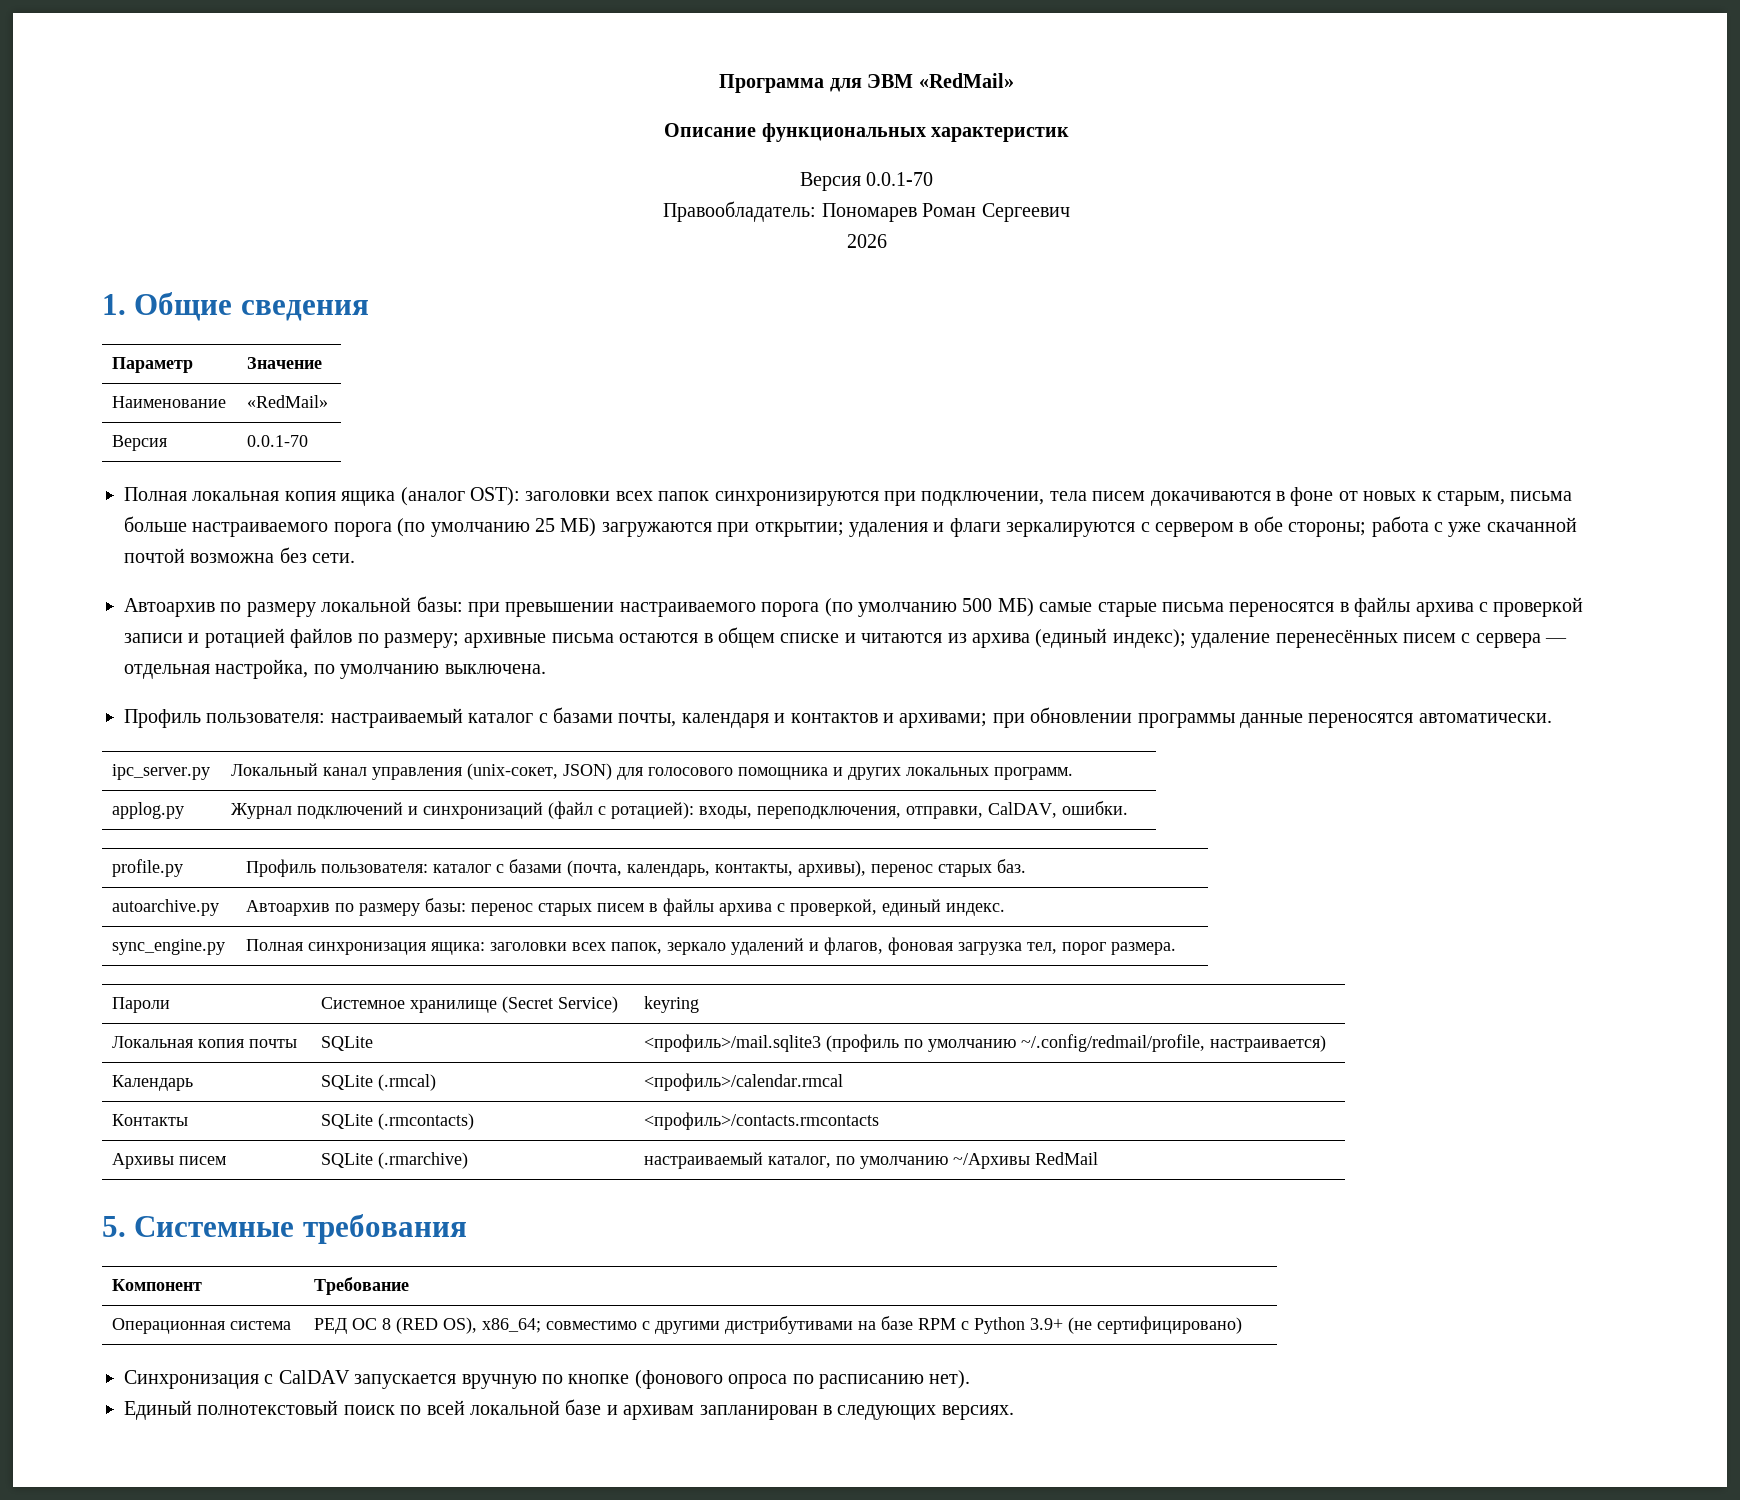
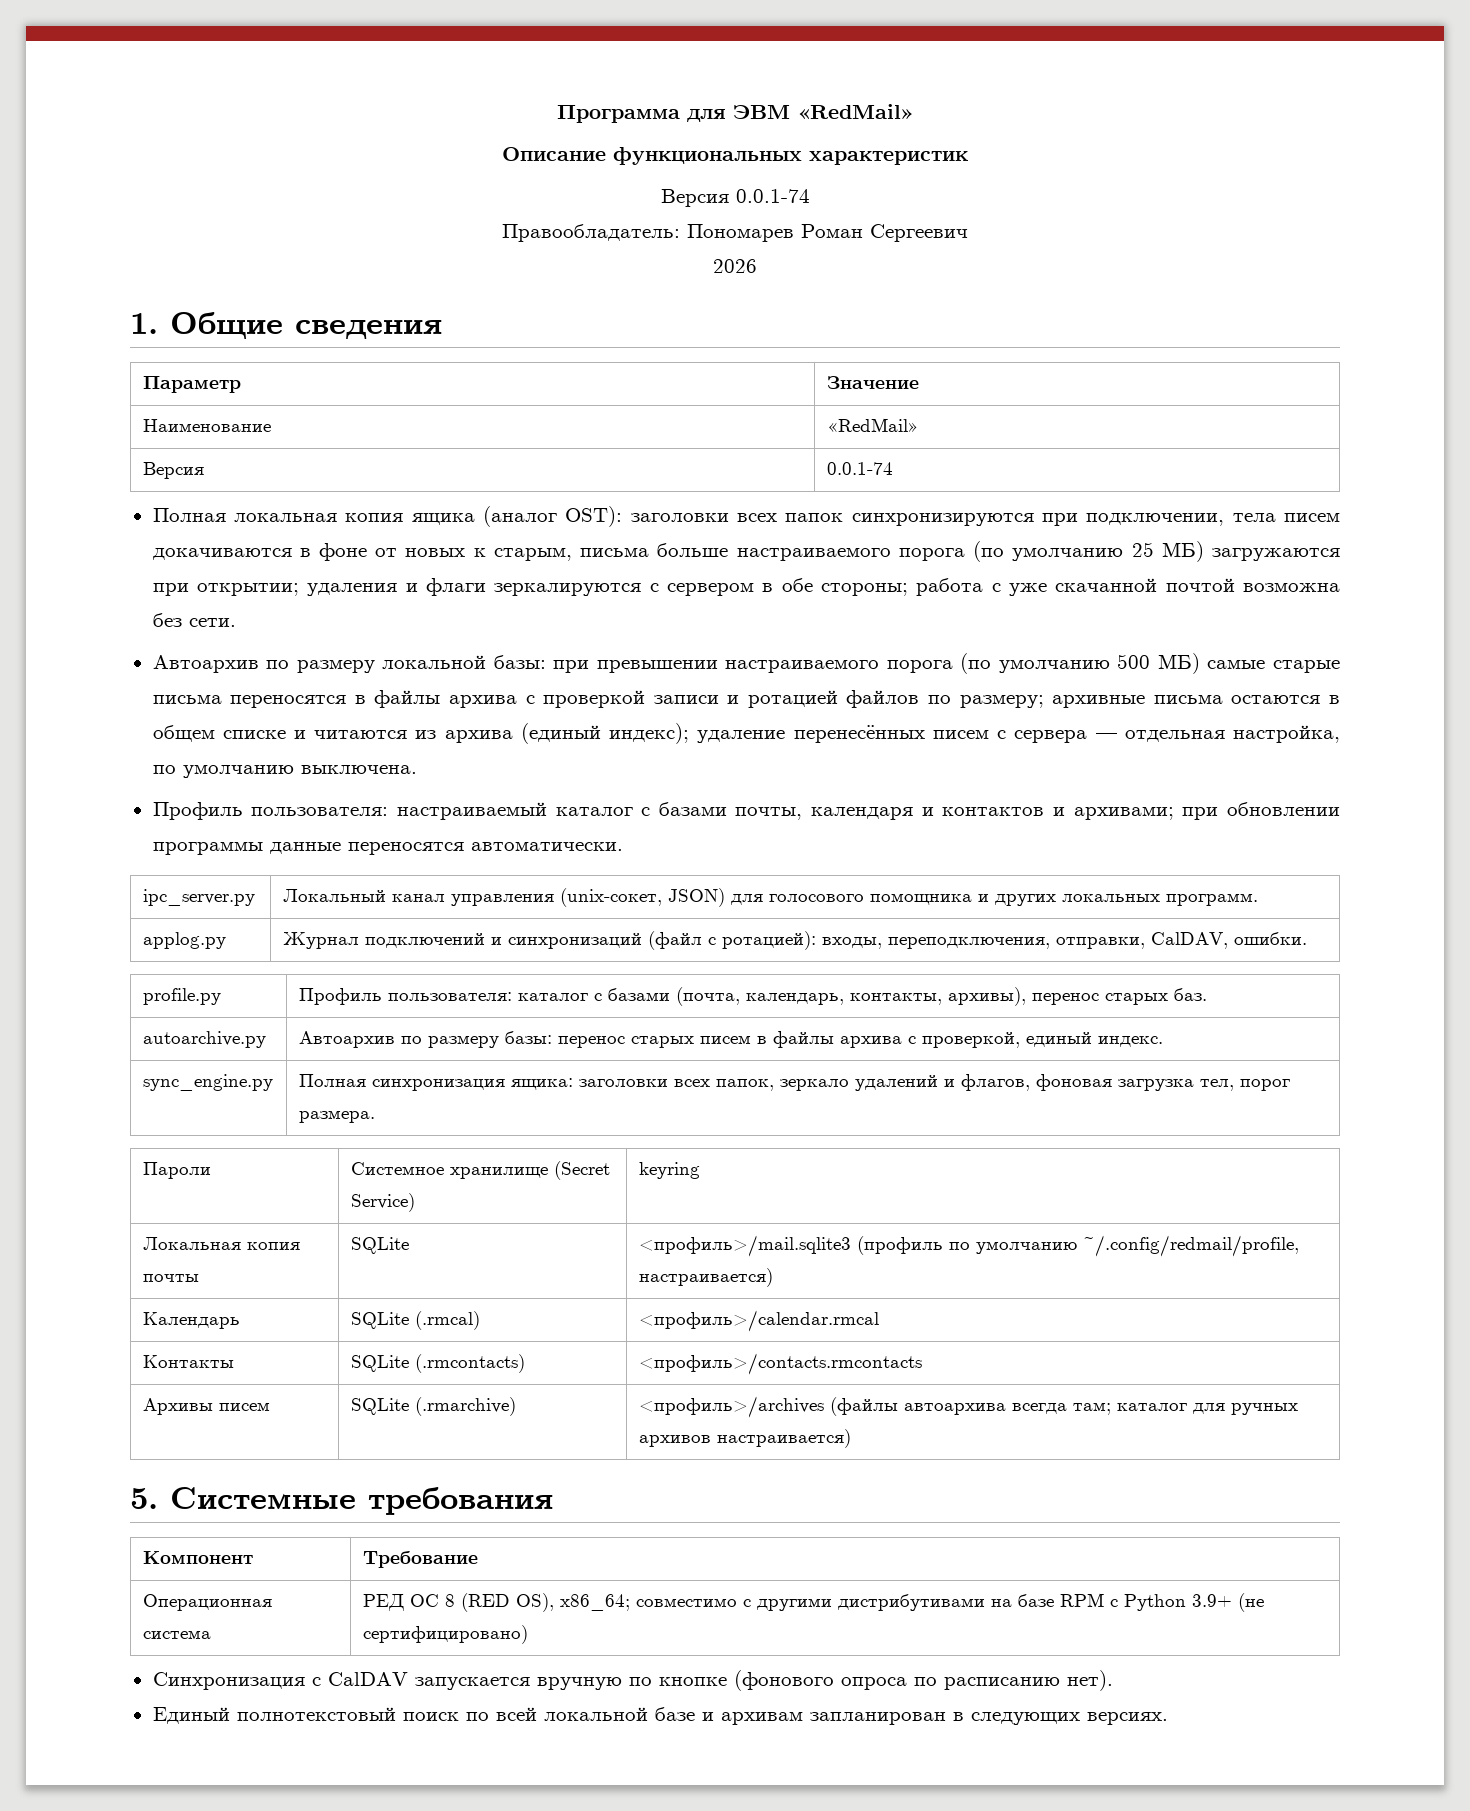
- Версия 0.0.1-70
+ Версия 0.0.1-74
- Версия | 0.0.1-70
+ Версия | 0.0.1-74
- Архивы писем | SQLite (.rmarchive) | настраиваемый каталог, по умолчанию ~/Архивы RedMail
+ Архивы писем | SQLite (.rmarchive) | <профиль>/archives (файлы автоархива всегда там; каталог для ручных архивов настраивается)

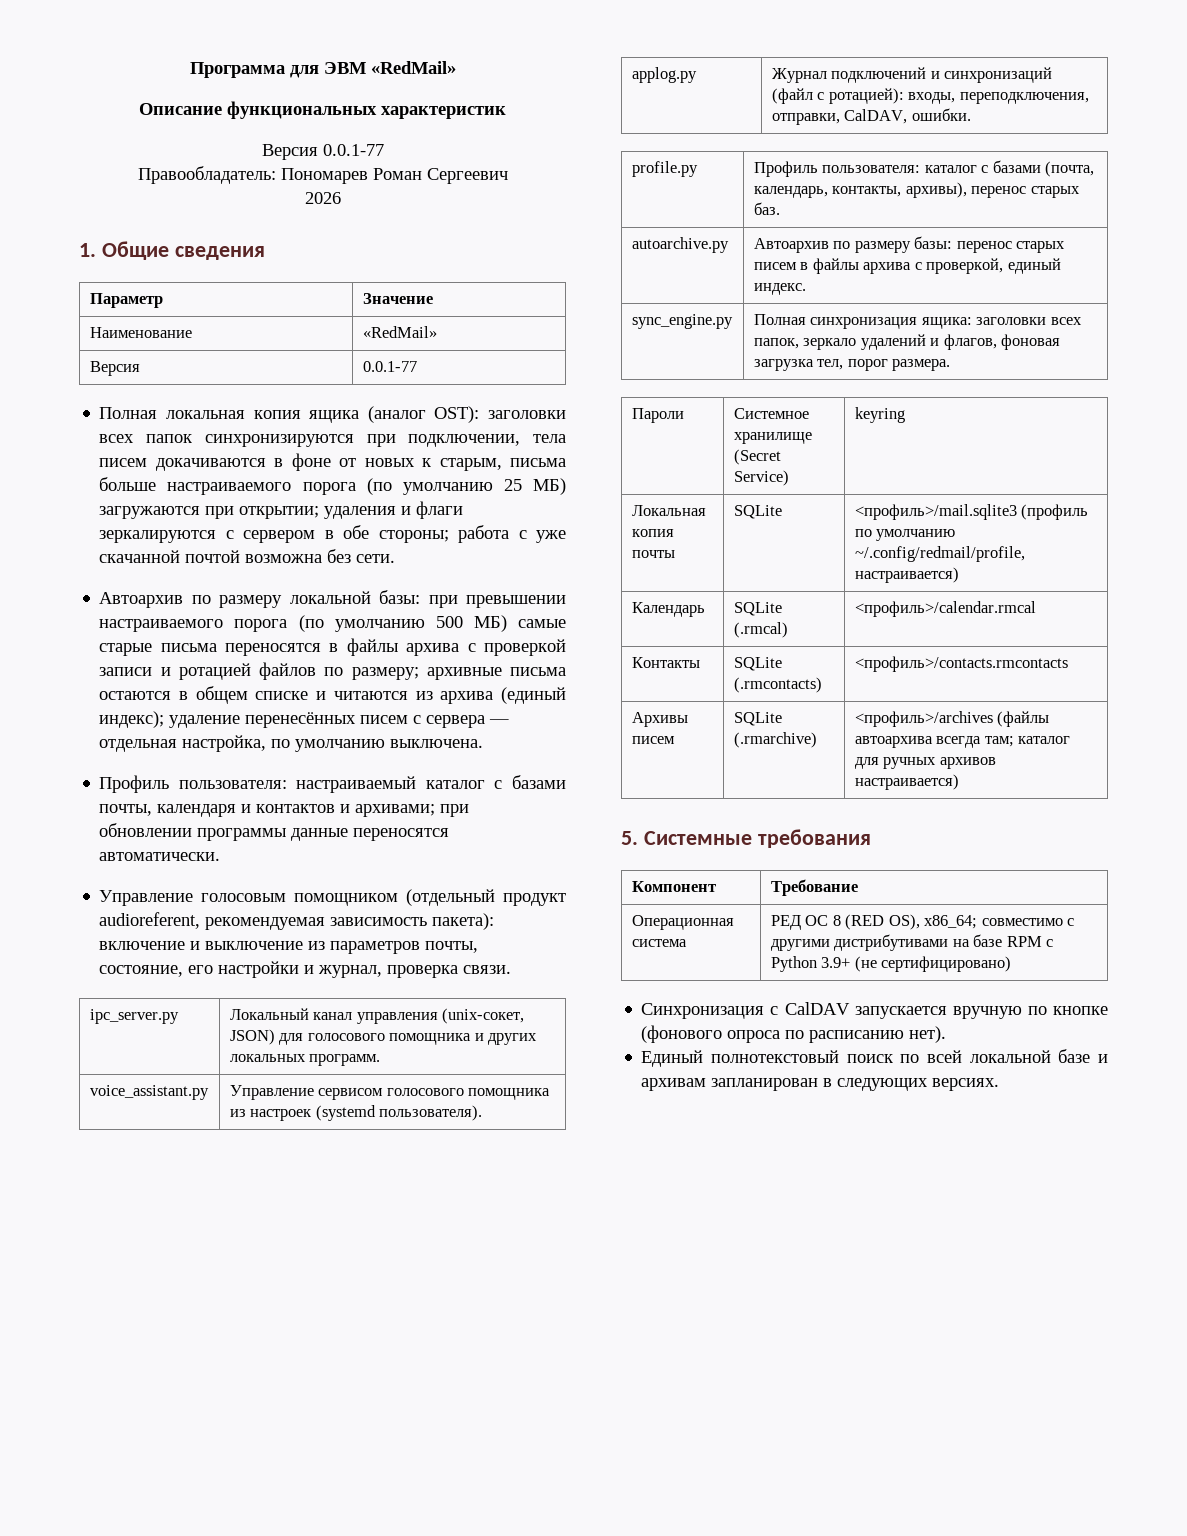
- Версия 0.0.1-74
+ Версия 0.0.1-77
- Версия | 0.0.1-74
+ Версия | 0.0.1-77
+ Управление голосовым помощником (отдельный продукт audioreferent, рекомендуемая зависимость пакета): включение и выключение из параметров почты, состояние, его настройки и журнал, проверка связи.
+ voice_assistant.py | Управление сервисом голосового помощника из настроек (systemd пользователя).

